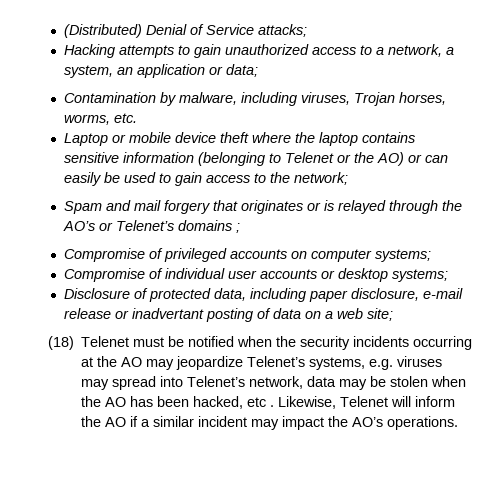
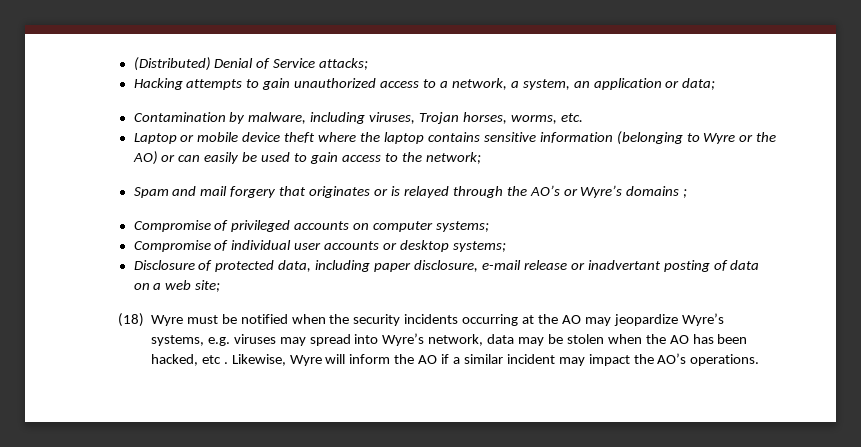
- Laptop or mobile device theft where the laptop contains sensitive information (belonging to Telenet or the AO) or can easily be used to gain access to the network;
+ Laptop or mobile device theft where the laptop contains sensitive information (belonging to Wyre or the AO) or can easily be used to gain access to the network;
- Spam and mail forgery that originates or is relayed through the AO’s or Telenet’s domains ;
+ Spam and mail forgery that originates or is relayed through the AO’s or Wyre’s domains ;
- (18) Telenet must be notified when the security incidents occurring at the AO may jeopardize Telenet’s systems, e.g. viruses may spread into Telenet’s network, data may be stolen when the AO has been hacked, etc .
+ (18) Wyre must be notified when the security incidents occurring at the AO may jeopardize Wyre’s systems, e.g. viruses may spread into Wyre’s network, data may be stolen when the AO has been hacked, etc .
- Likewise, Telenet will inform the AO if a similar incident may impact the AO’s operations.
+ Likewise, Wyre will inform the AO if a similar incident may impact the AO’s operations.

